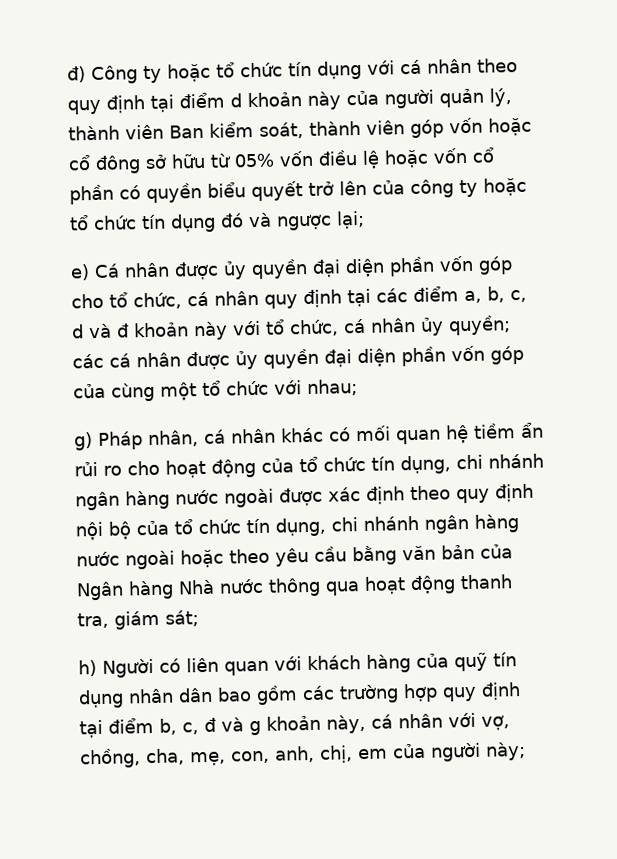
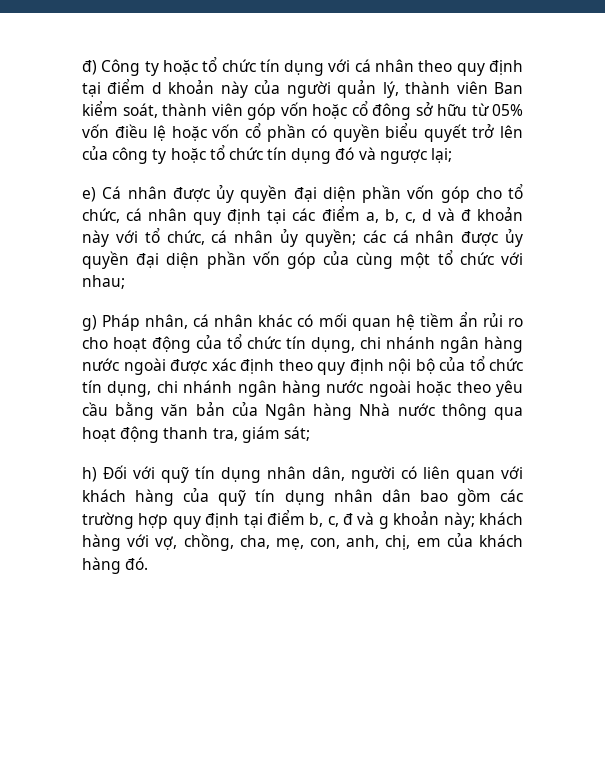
- h) Người có liên quan với khách hàng của quỹ tín dụng nhân dân bao gồm các trường hợp quy định tại điểm b, c, đ và g khoản này, cá nhân với vợ, chồng, cha, mẹ, con, anh, chị, em của người này;
+ h) Đối với quỹ tín dụng nhân dân, người có liên quan với khách hàng của quỹ tín dụng nhân dân bao gồm các trường hợp quy định tại điểm b, c, đ và g khoản này; khách hàng với vợ, chồng, cha, mẹ, con, anh, chị, em của khách hàng đó.

